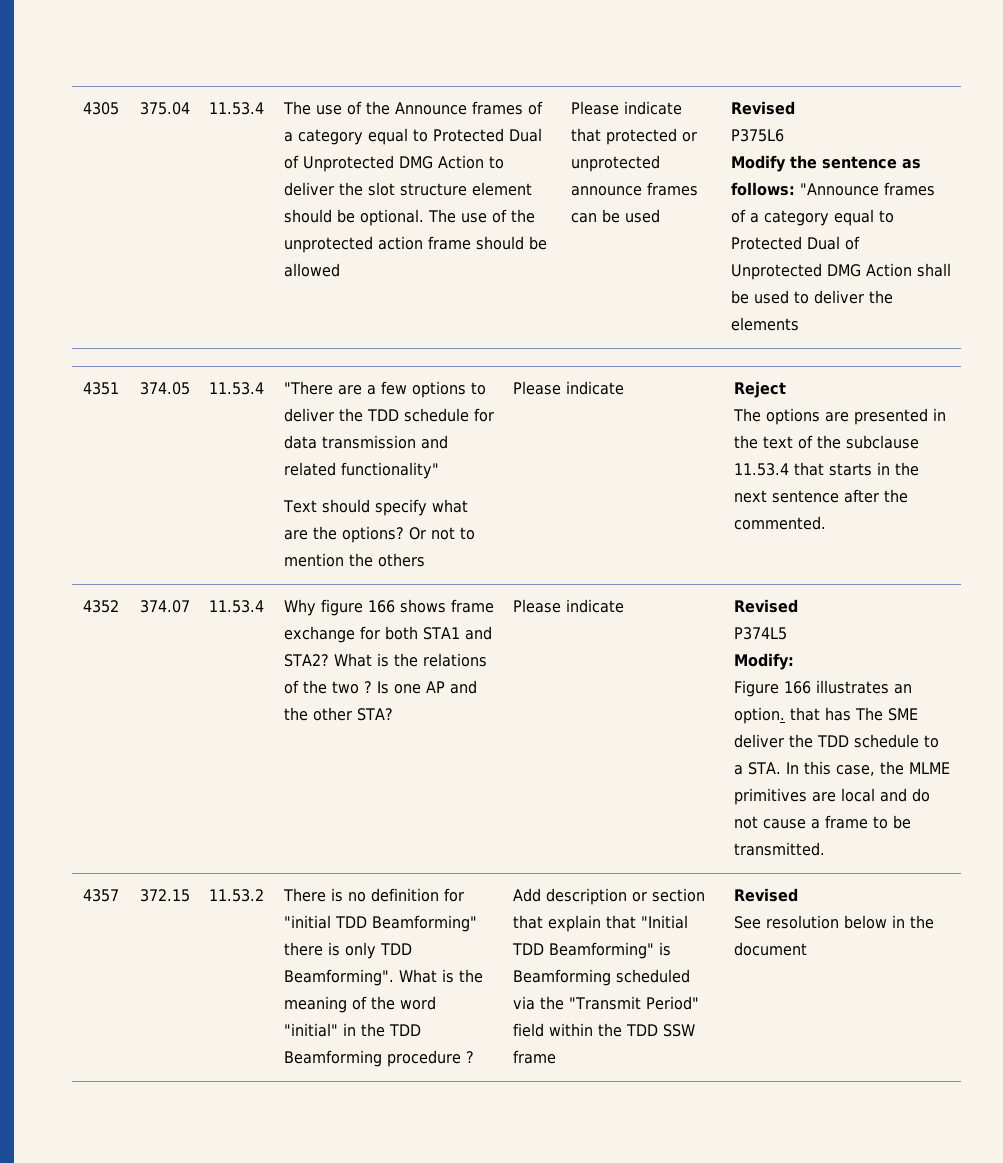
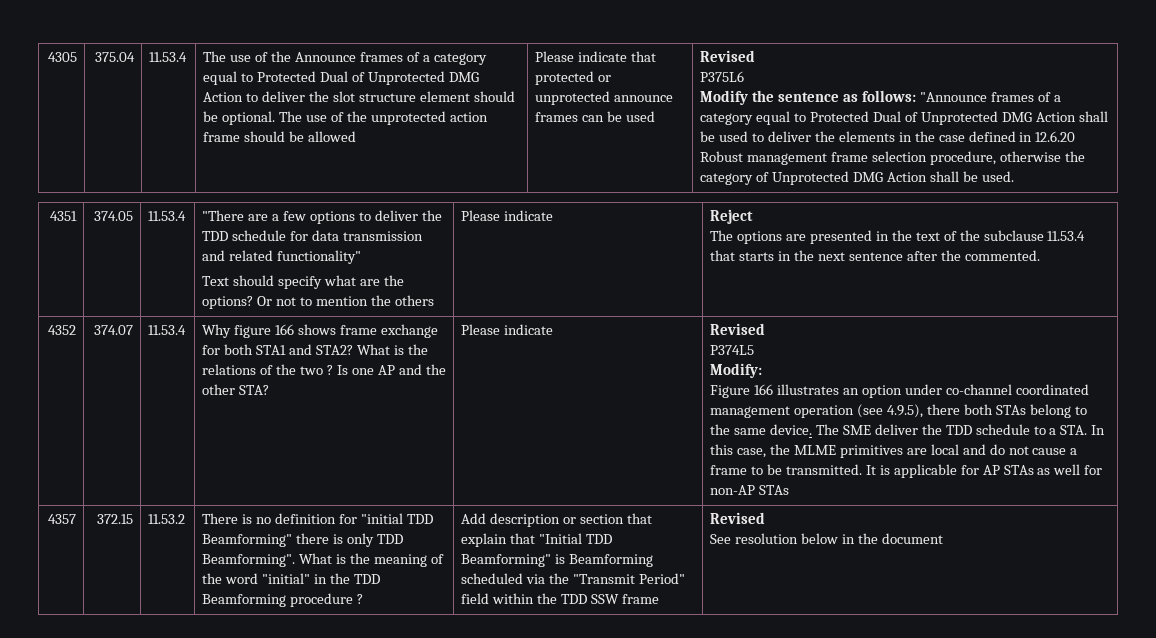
- Modify the sentence as follows: "Announce frames of a category equal to Protected Dual of Unprotected DMG Action shall be used to deliver the elements
+ Modify the sentence as follows: "Announce frames of a category equal to Protected Dual of Unprotected DMG Action shall be used to deliver the elements in the case defined in 12.6.20 Robust management frame selection procedure, otherwise the category of Unprotected DMG Action shall be used.
- Figure 166 illustrates an option. that has The SME deliver the TDD schedule to a STA. In this case, the MLME primitives are local and do not cause a frame to be transmitted.
+ Figure 166 illustrates an option under co-channel coordinated management operation (see 4.9.5), there both STAs belong to the same device. The SME deliver the TDD schedule to a STA. In this case, the MLME primitives are local and do not cause a frame to be transmitted. It is applicable for AP STAs as well for non-AP STAs

